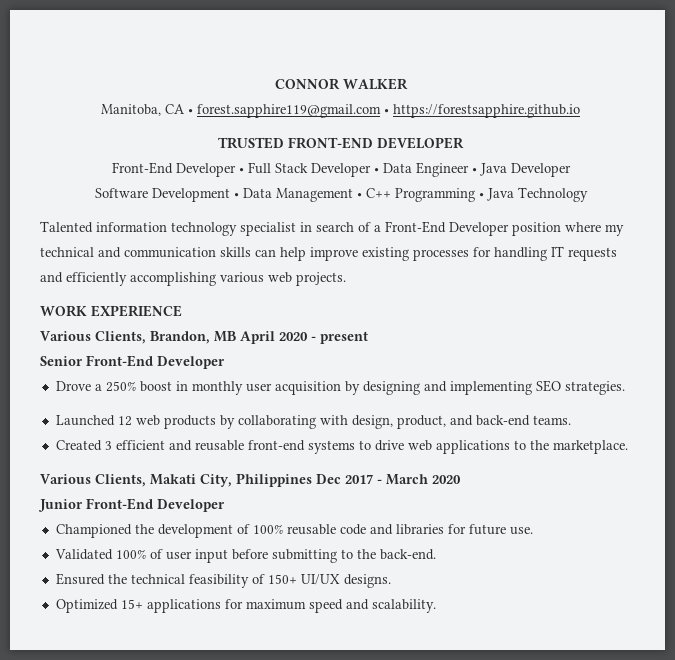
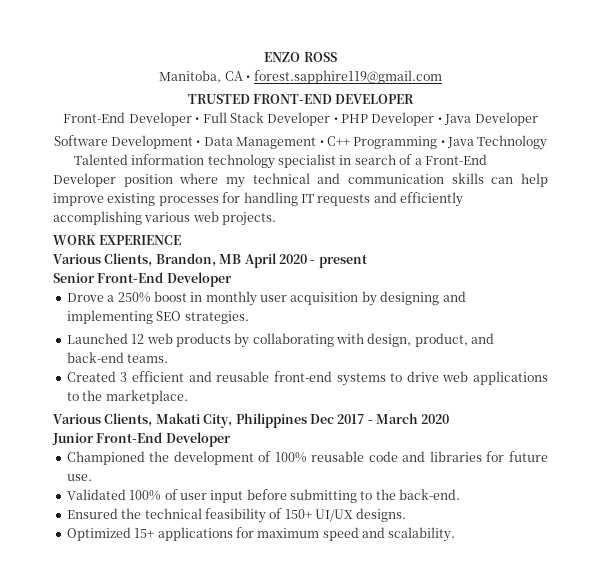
- CONNOR WALKER
+ ENZO ROSS
- Manitoba, CA • forest.sapphire119@gmail.com • https://forestsapphire.github.io
+ Manitoba, CA • forest.sapphire119@gmail.com
- Front-End Developer • Full Stack Developer • Data Engineer • Java Developer
+ Front-End Developer • Full Stack Developer • PHP Developer • Java Developer

